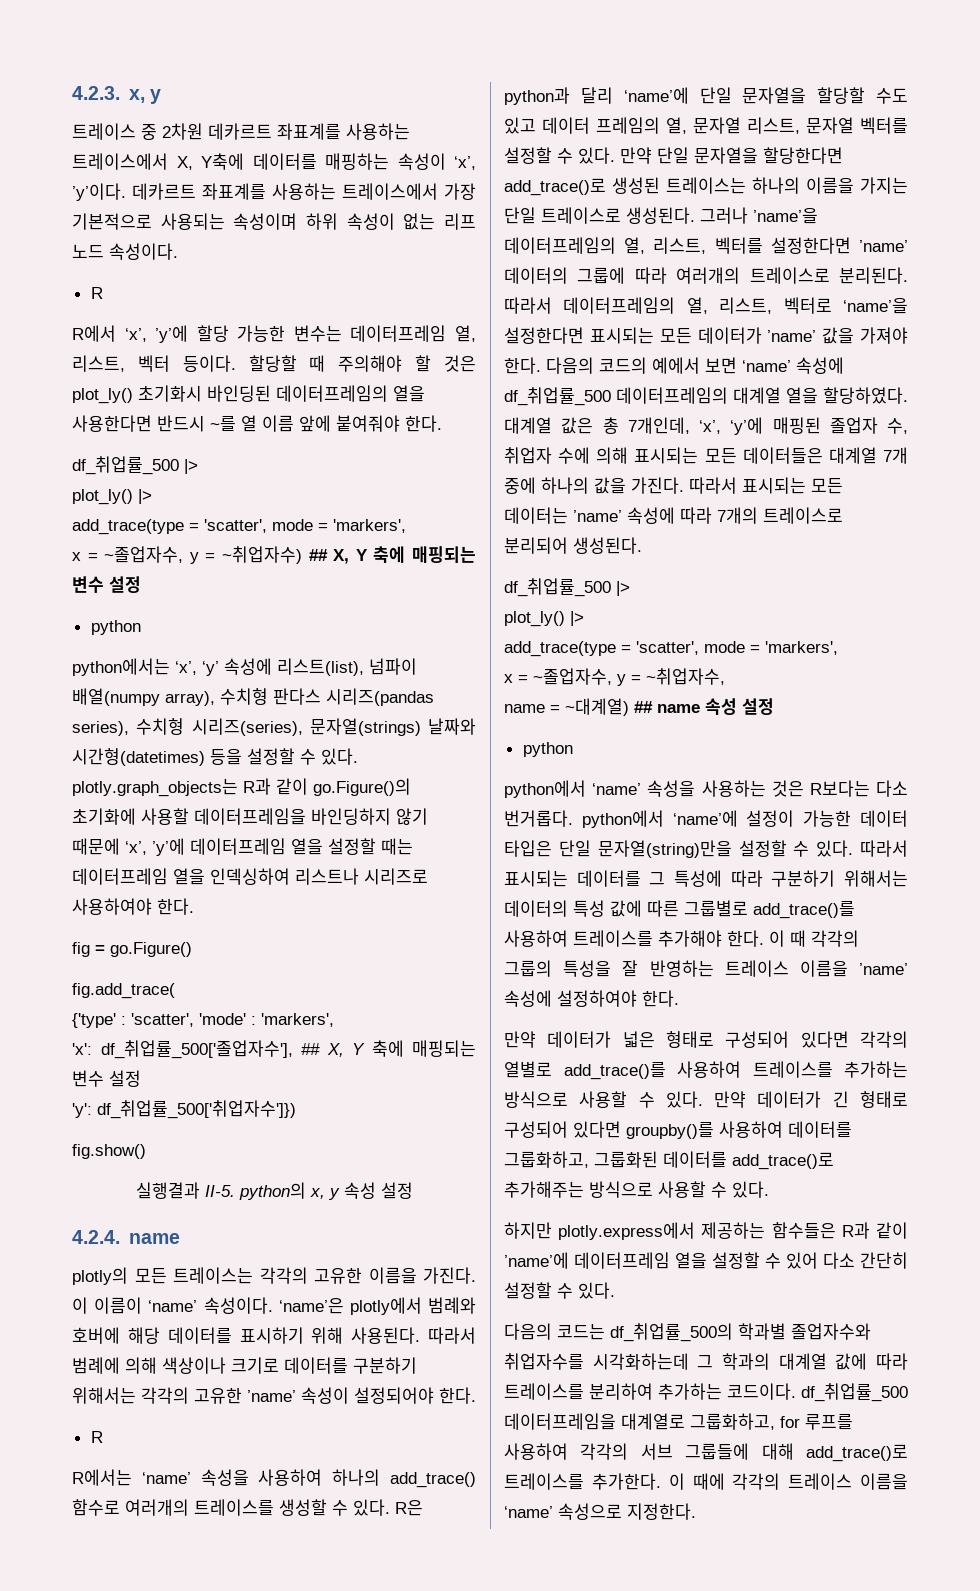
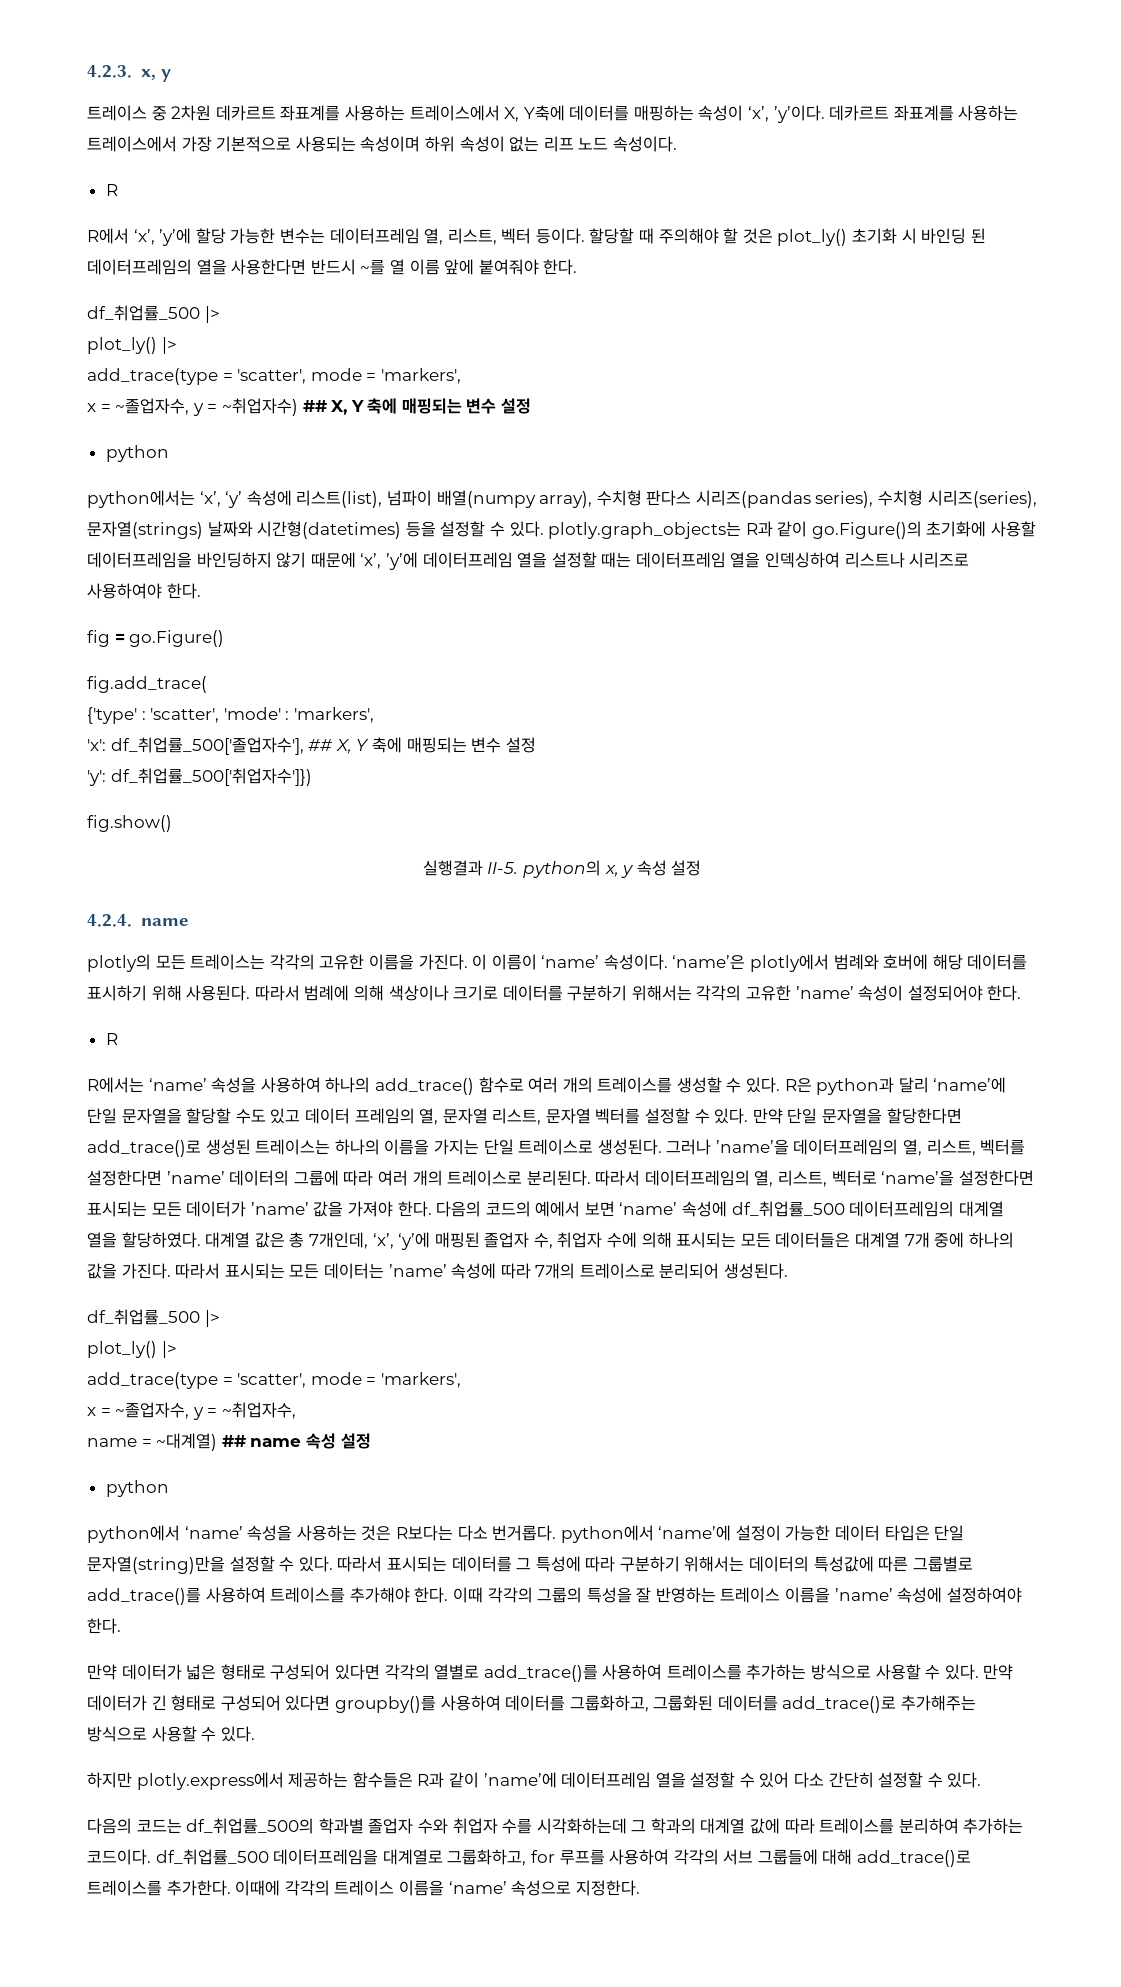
- 할당할 때 주의해야 할 것은 plot_ly() 초기화시 바인딩된 데이터프레임의 열을 사용한다면 반드시 ~를 열 이름 앞에 붙여줘야 한다.
+ 할당할 때 주의해야 할 것은 plot_ly() 초기화 시 바인딩 된 데이터프레임의 열을 사용한다면 반드시 ~를 열 이름 앞에 붙여줘야 한다.
- R에서는 ‘name’ 속성을 사용하여 하나의 add_trace() 함수로 여러개의 트레이스를 생성할 수 있다.
+ R에서는 ‘name’ 속성을 사용하여 하나의 add_trace() 함수로 여러 개의 트레이스를 생성할 수 있다.
- 그러나 ’name’을 데이터프레임의 열, 리스트, 벡터를 설정한다면 ’name’ 데이터의 그룹에 따라 여러개의 트레이스로 분리된다.
+ 그러나 ’name’을 데이터프레임의 열, 리스트, 벡터를 설정한다면 ’name’ 데이터의 그룹에 따라 여러 개의 트레이스로 분리된다.
- 따라서 표시되는 데이터를 그 특성에 따라 구분하기 위해서는 데이터의 특성 값에 따른 그룹별로 add_trace()를 사용하여 트레이스를 추가해야 한다.
+ 따라서 표시되는 데이터를 그 특성에 따라 구분하기 위해서는 데이터의 특성값에 따른 그룹별로 add_trace()를 사용하여 트레이스를 추가해야 한다.
- 이 때 각각의 그룹의 특성을 잘 반영하는 트레이스 이름을 ’name’ 속성에 설정하여야 한다.
+ 이때 각각의 그룹의 특성을 잘 반영하는 트레이스 이름을 ’name’ 속성에 설정하여야 한다.
- 다음의 코드는 df_취업률_500의 학과별 졸업자수와 취업자수를 시각화하는데 그 학과의 대계열 값에 따라 트레이스를 분리하여 추가하는 코드이다. df_취업률_500 데이터프레임을 대계열로 그룹화하고, for 루프를 사용하여 각각의 서브 그룹들에 대해 add_trace()로 트레이스를 추가한다.
+ 다음의 코드는 df_취업률_500의 학과별 졸업자 수와 취업자 수를 시각화하는데 그 학과의 대계열 값에 따라 트레이스를 분리하여 추가하는 코드이다. df_취업률_500 데이터프레임을 대계열로 그룹화하고, for 루프를 사용하여 각각의 서브 그룹들에 대해 add_trace()로 트레이스를 추가한다.
- 이 때에 각각의 트레이스 이름을 ‘name’ 속성으로 지정한다.
+ 이때에 각각의 트레이스 이름을 ‘name’ 속성으로 지정한다.

